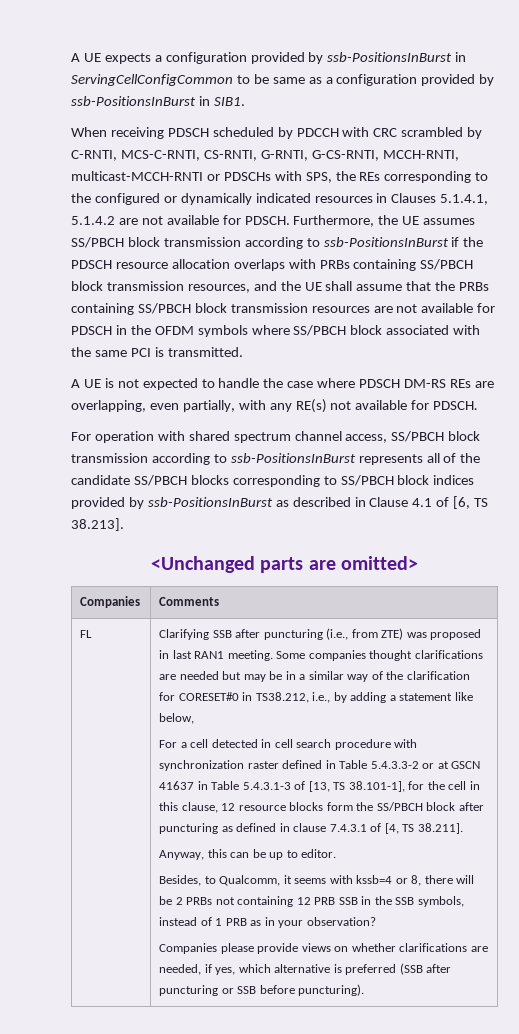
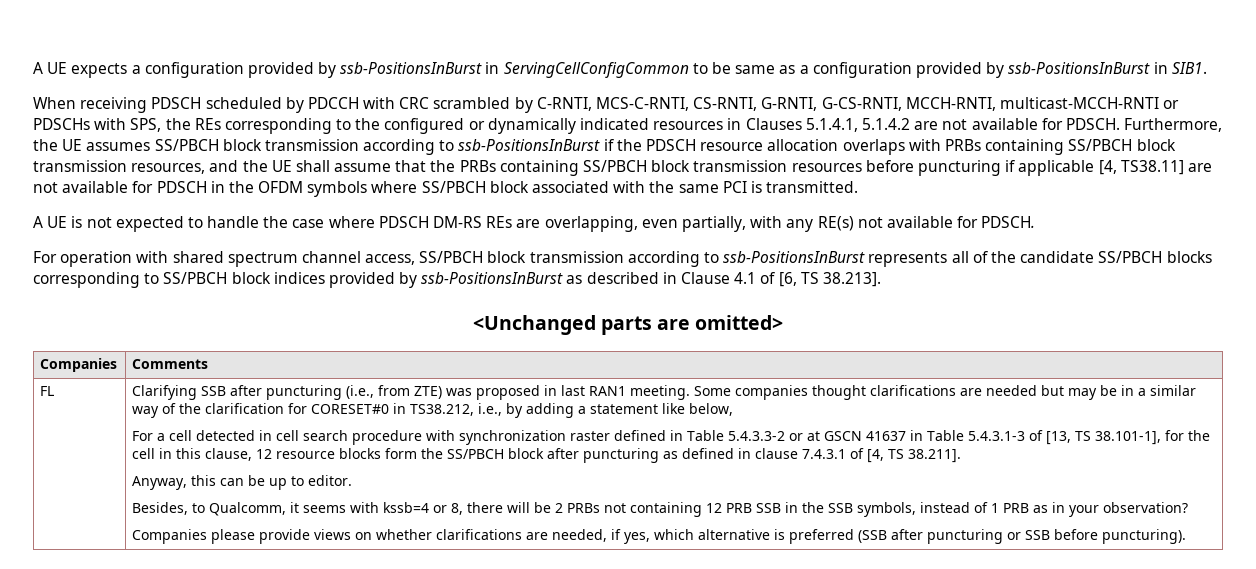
- Furthermore, the UE assumes SS/PBCH block transmission according to ssb-PositionsInBurst if the PDSCH resource allocation overlaps with PRBs containing SS/PBCH block transmission resources, and the UE shall assume that the PRBs containing SS/PBCH block transmission resources are not available for PDSCH in the OFDM symbols where SS/PBCH block associated with the same PCI is transmitted.
+ Furthermore, the UE assumes SS/PBCH block transmission according to ssb-PositionsInBurst if the PDSCH resource allocation overlaps with PRBs containing SS/PBCH block transmission resources, and the UE shall assume that the PRBs containing SS/PBCH block transmission resources before puncturing if applicable [4, TS38.11] are not available for PDSCH in the OFDM symbols where SS/PBCH block associated with the same PCI is transmitted.

